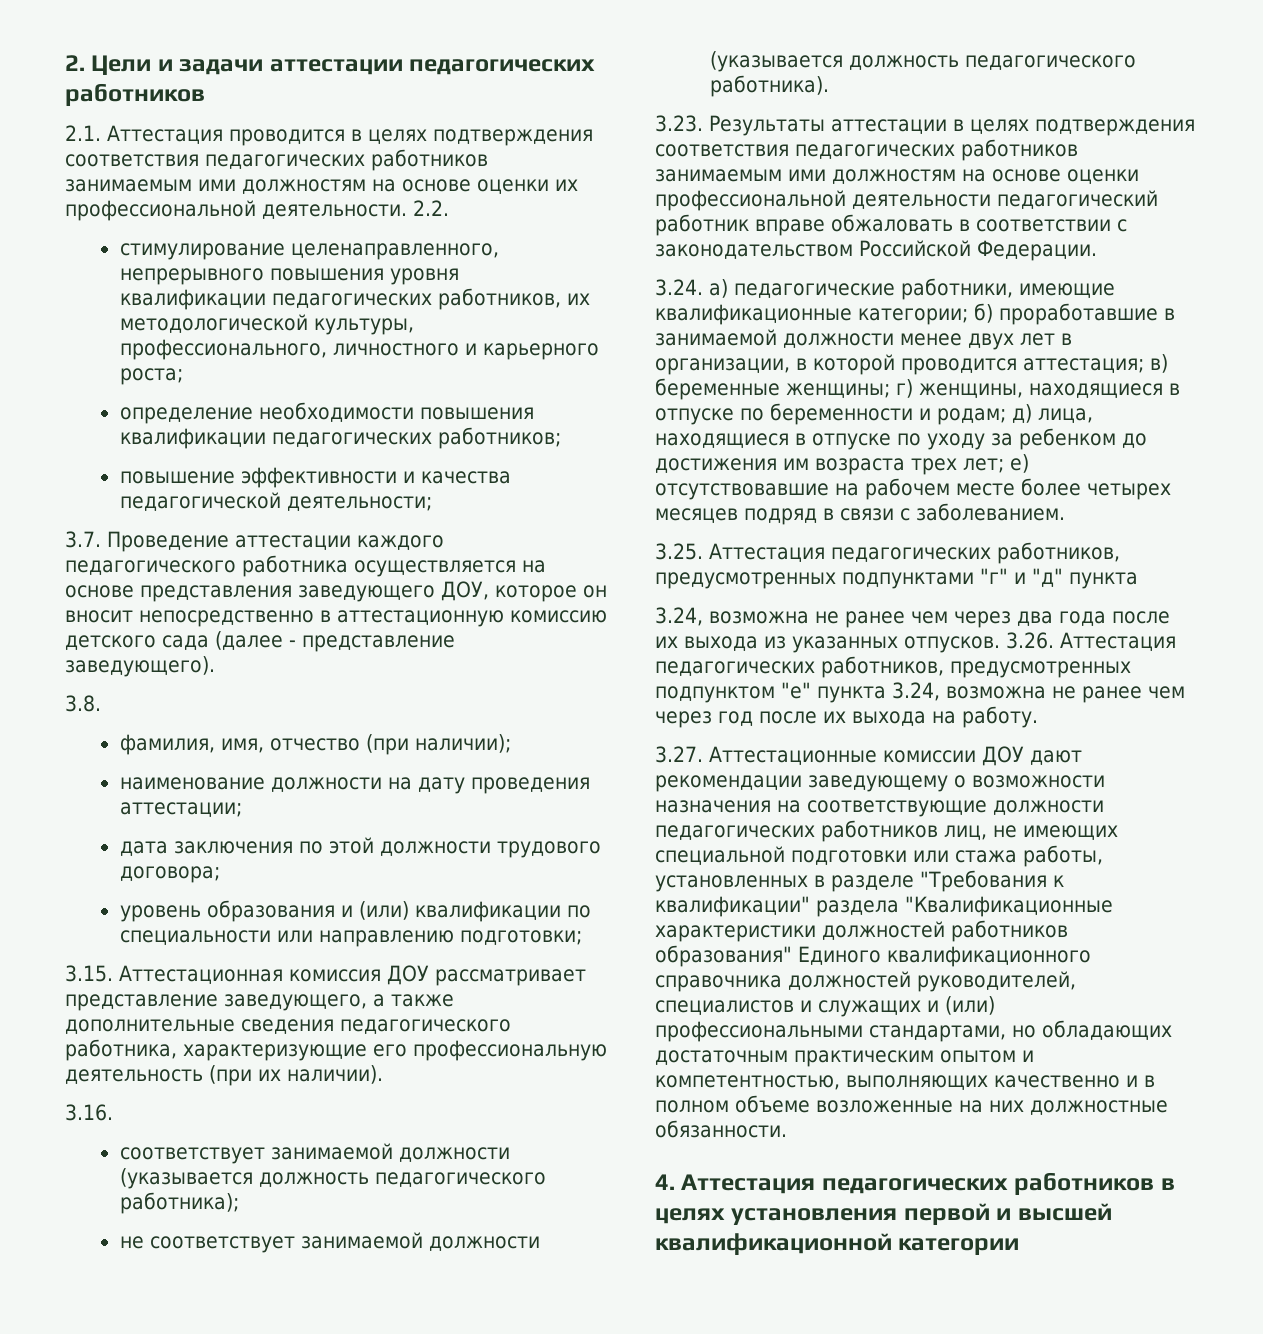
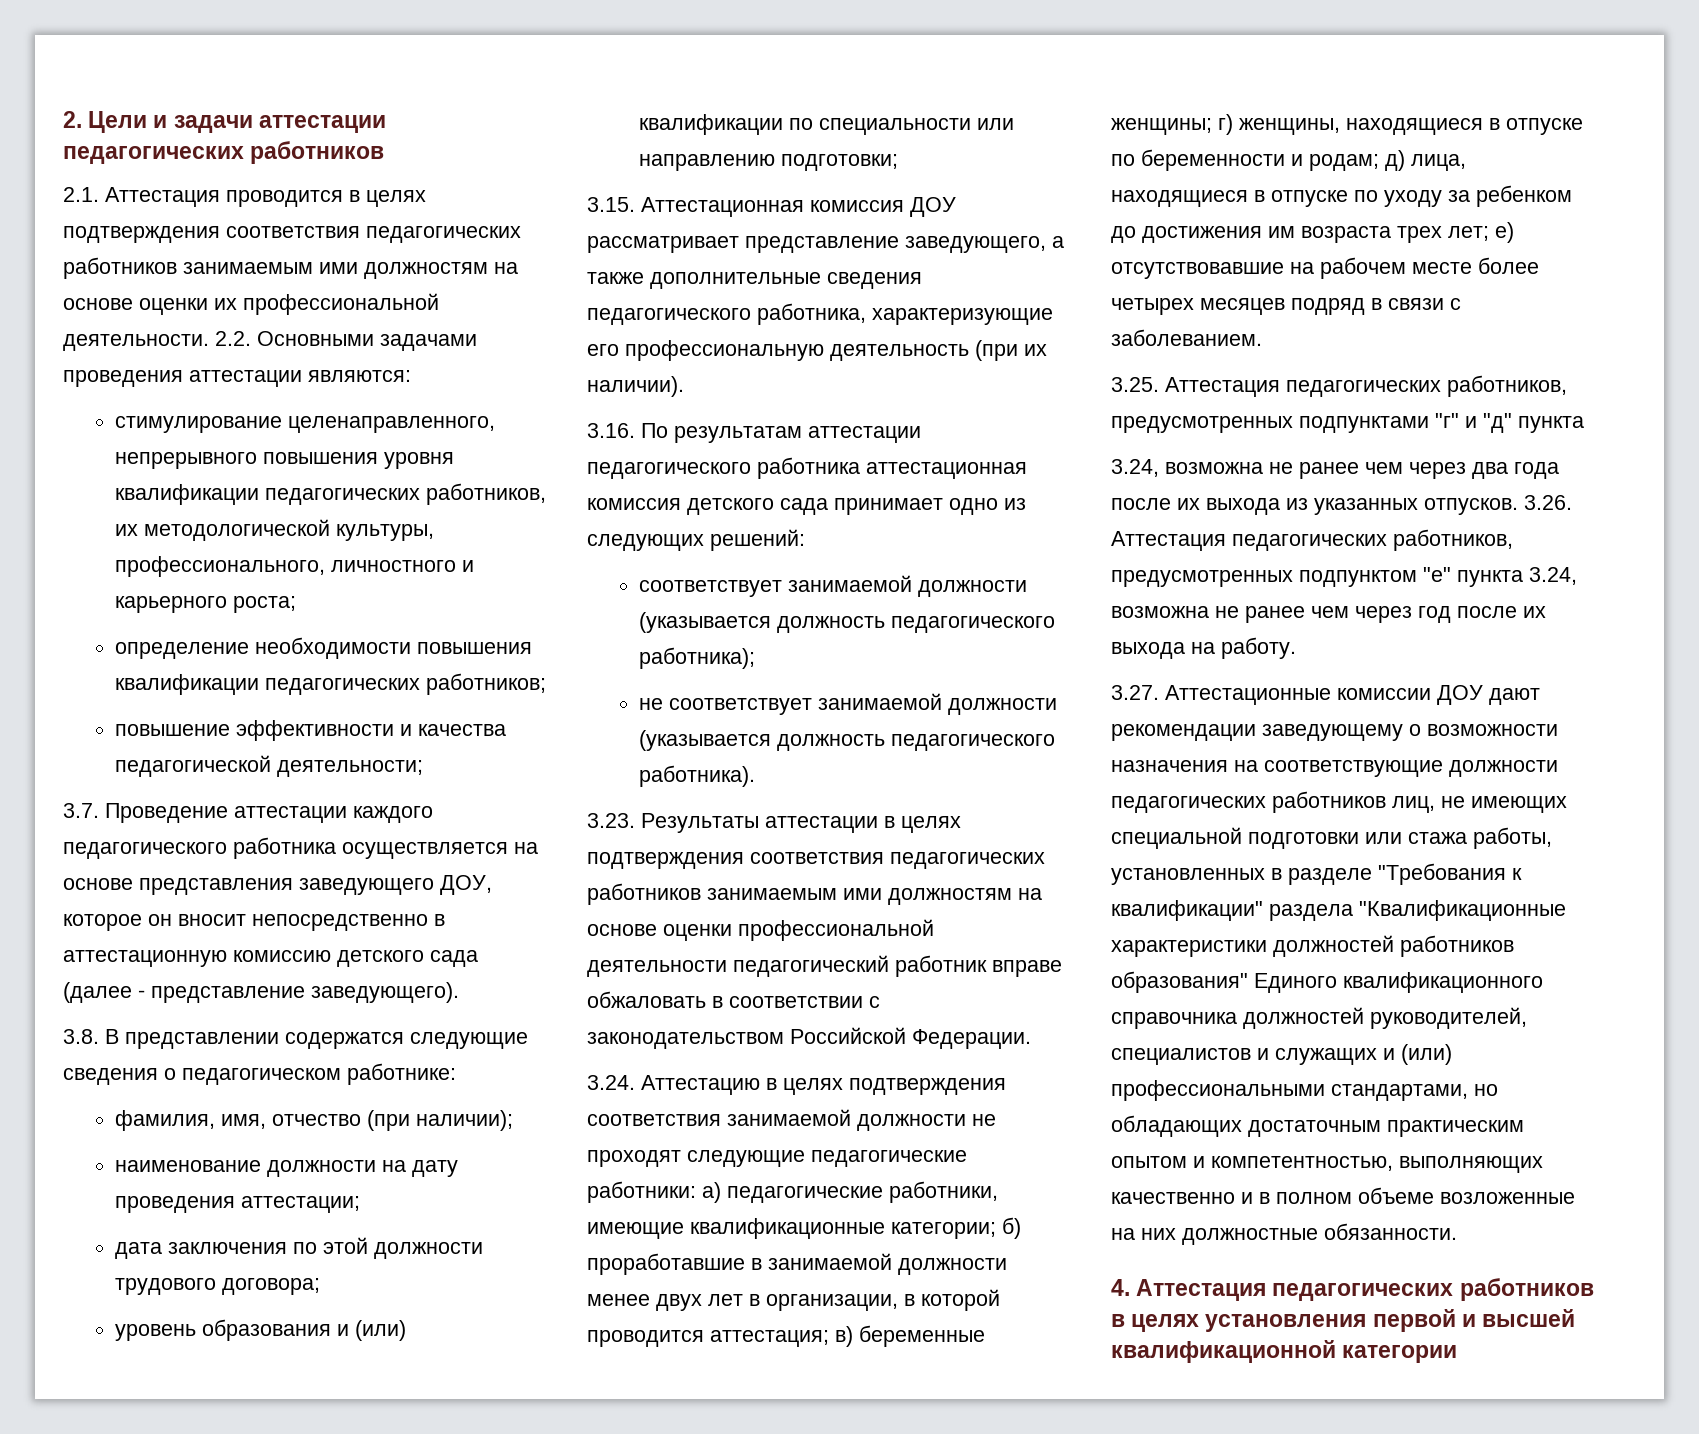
- 2.2.
+ 2.2. Основными задачами проведения аттестации являются:
- 3.8.
+ 3.8. В представлении содержатся следующие сведения о педагогическом работнике:
- 3.16.
+ 3.16. По результатам аттестации педагогического работника аттестационная комиссия детского сада принимает одно из следующих решений:
- 3.24. а) педагогические работники, имеющие квалификационные категории;
+ 3.24. Аттестацию в целях подтверждения соответствия занимаемой должности не проходят следующие педагогические работники: а) педагогические работники, имеющие квалификационные категории;

